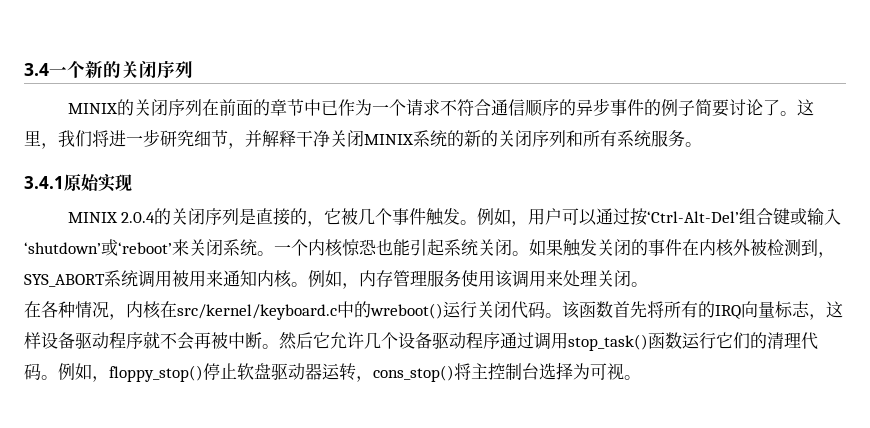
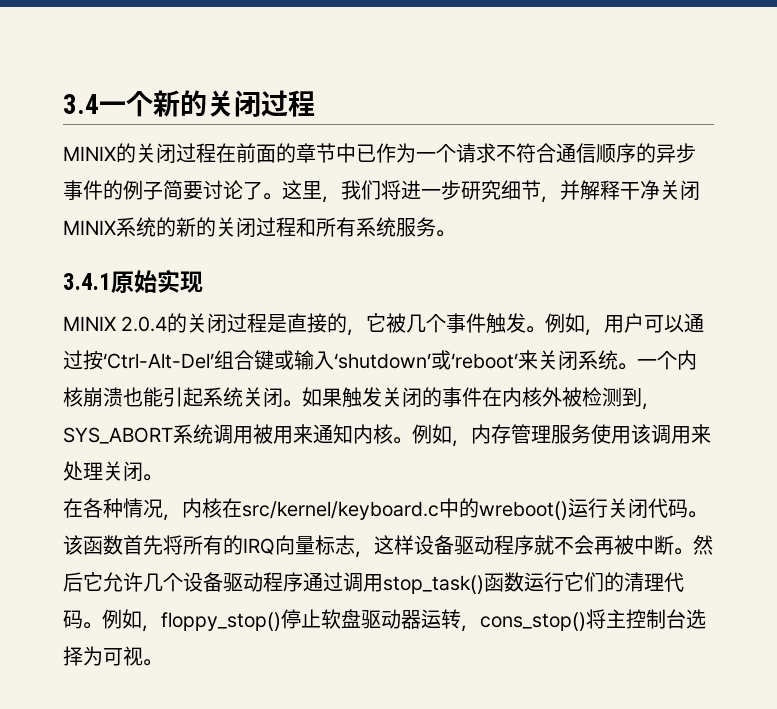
- 3.4一个新的关闭序列
+ 3.4一个新的关闭过程
- MINIX的关闭序列在前面的章节中已作为一个请求不符合通信顺序的异步事件的例子简要讨论了。
+ MINIX的关闭过程在前面的章节中已作为一个请求不符合通信顺序的异步事件的例子简要讨论了。
- 这里，我们将进一步研究细节，并解释干净关闭MINIX系统的新的关闭序列和所有系统服务。
+ 这里，我们将进一步研究细节，并解释干净关闭MINIX系统的新的关闭过程和所有系统服务。
- MINIX 2.0.4的关闭序列是直接的，它被几个事件触发。
+ MINIX 2.0.4的关闭过程是直接的，它被几个事件触发。
- 一个内核惊恐也能引起系统关闭。
+ 一个内核崩溃也能引起系统关闭。

